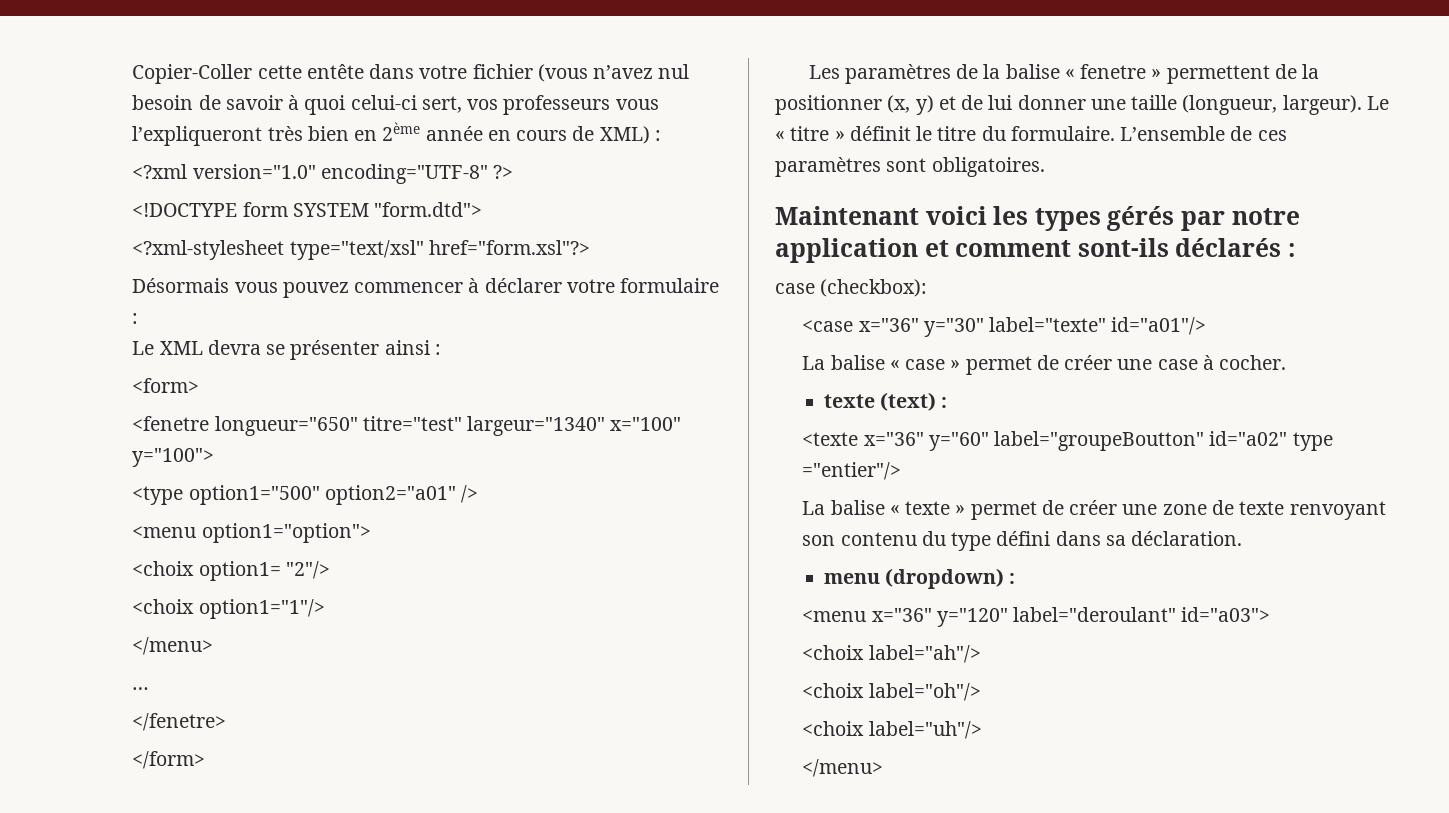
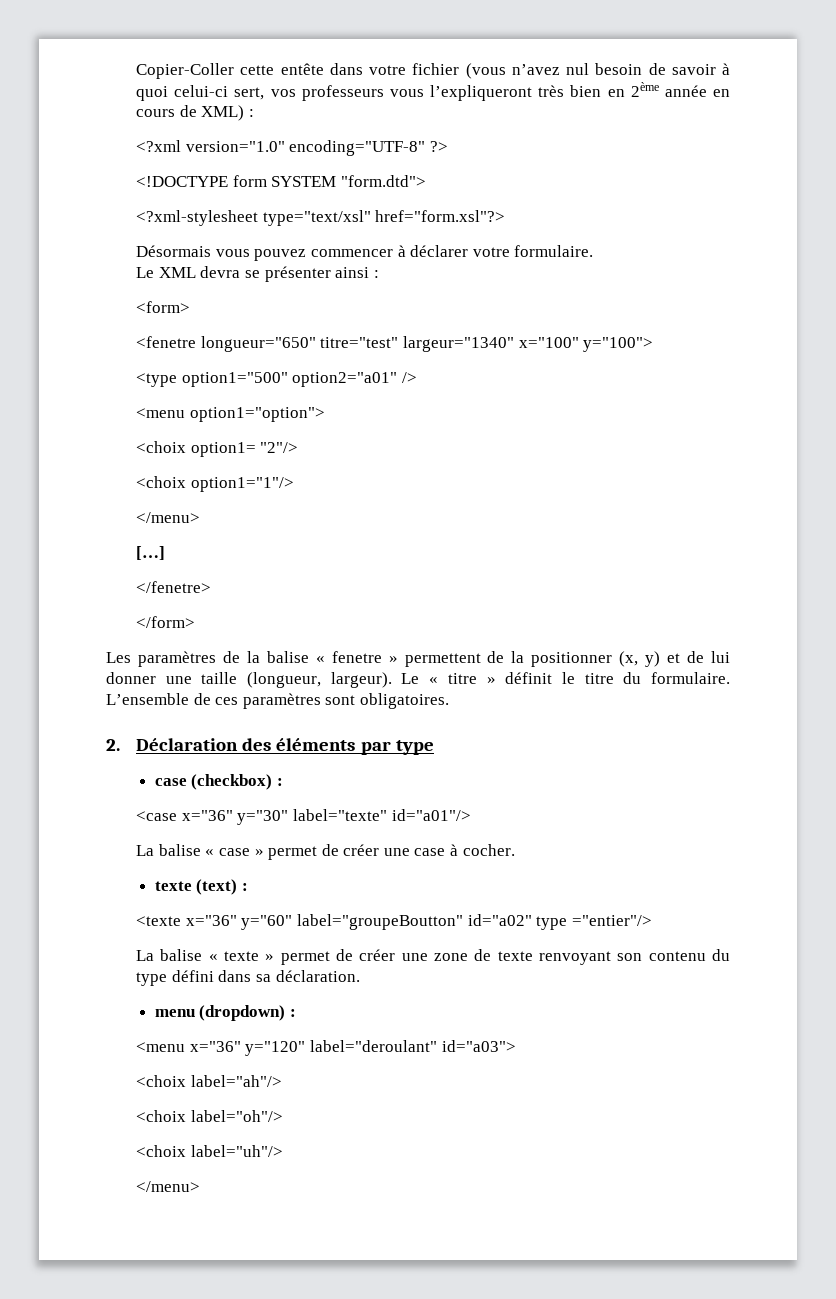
- Désormais vous pouvez commencer à déclarer votre formulaire :
+ Désormais vous pouvez commencer à déclarer votre formulaire.
- …
+ […]
- Maintenant voici les types gérés par notre application et comment sont-ils déclarés :
- case (checkbox):
+ 2. Déclaration des éléments par type
+ case (checkbox) :

